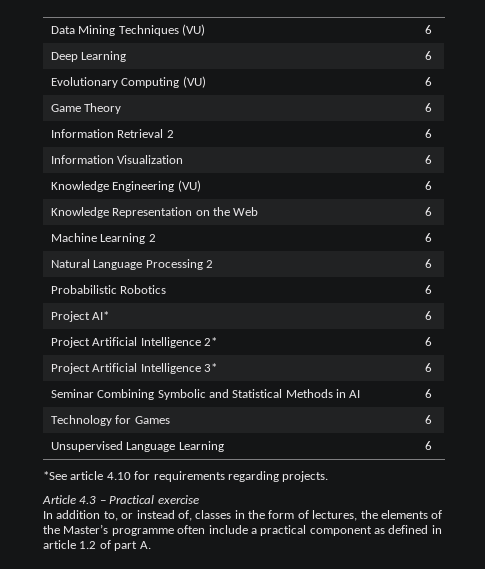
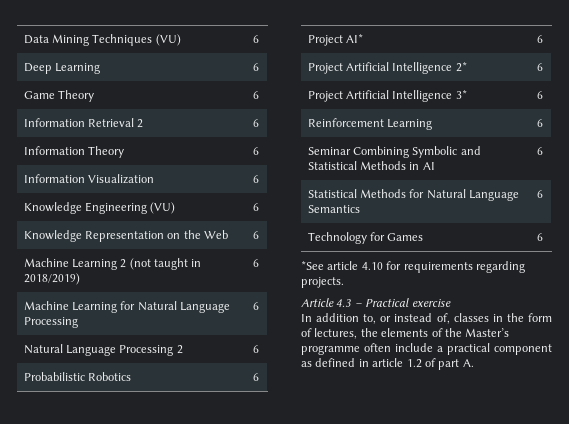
- Evolutionary Computing (VU) | 6
+ Information Theory | 6
- Machine Learning 2 | 6
+ Machine Learning 2 (not taught in 2018/2019) | 6
+ Machine Learning for Natural Language Processing | 6
+ Reinforcement Learning | 6
+ Statistical Methods for Natural Language Semantics | 6
- Unsupervised Language Learning | 6

